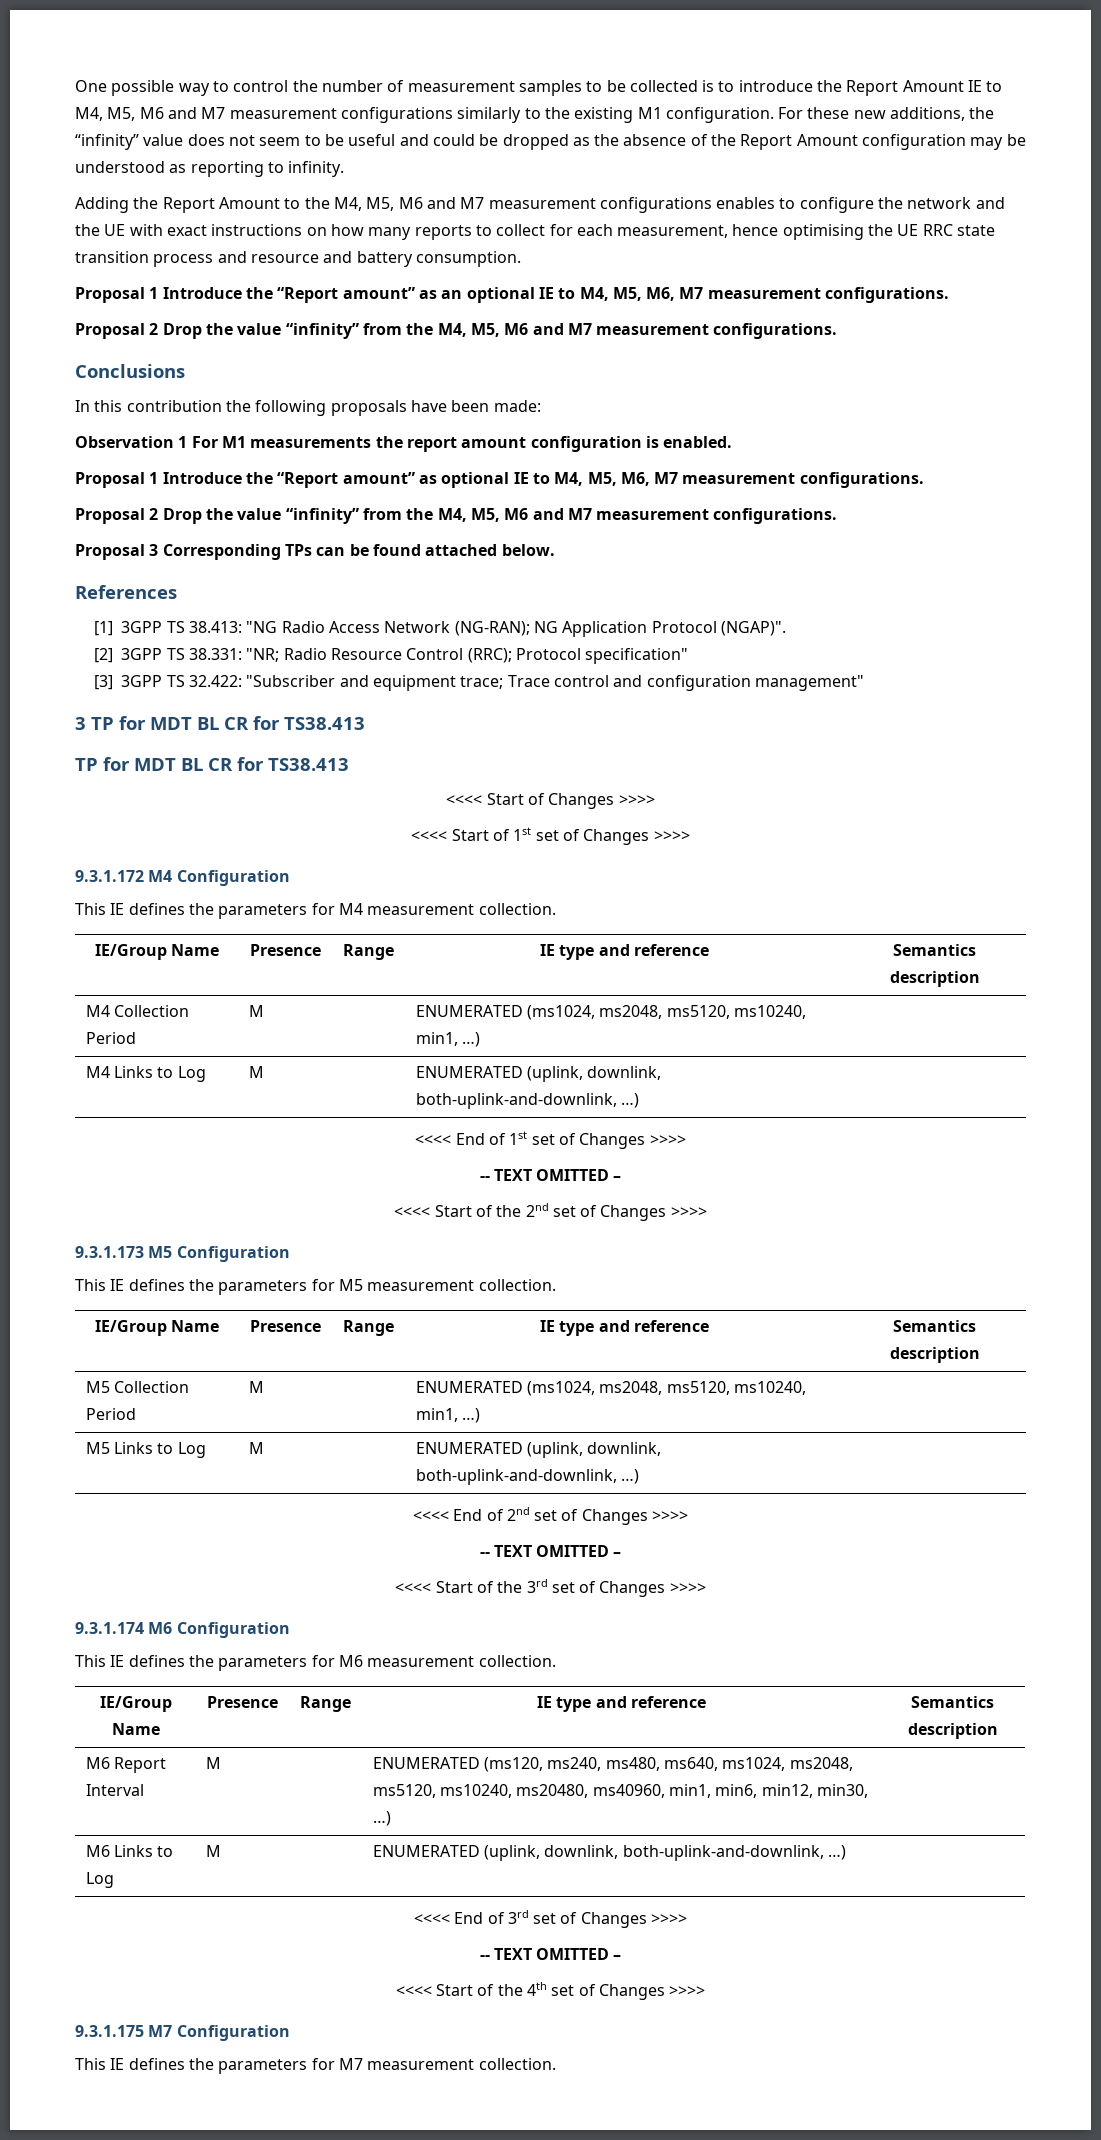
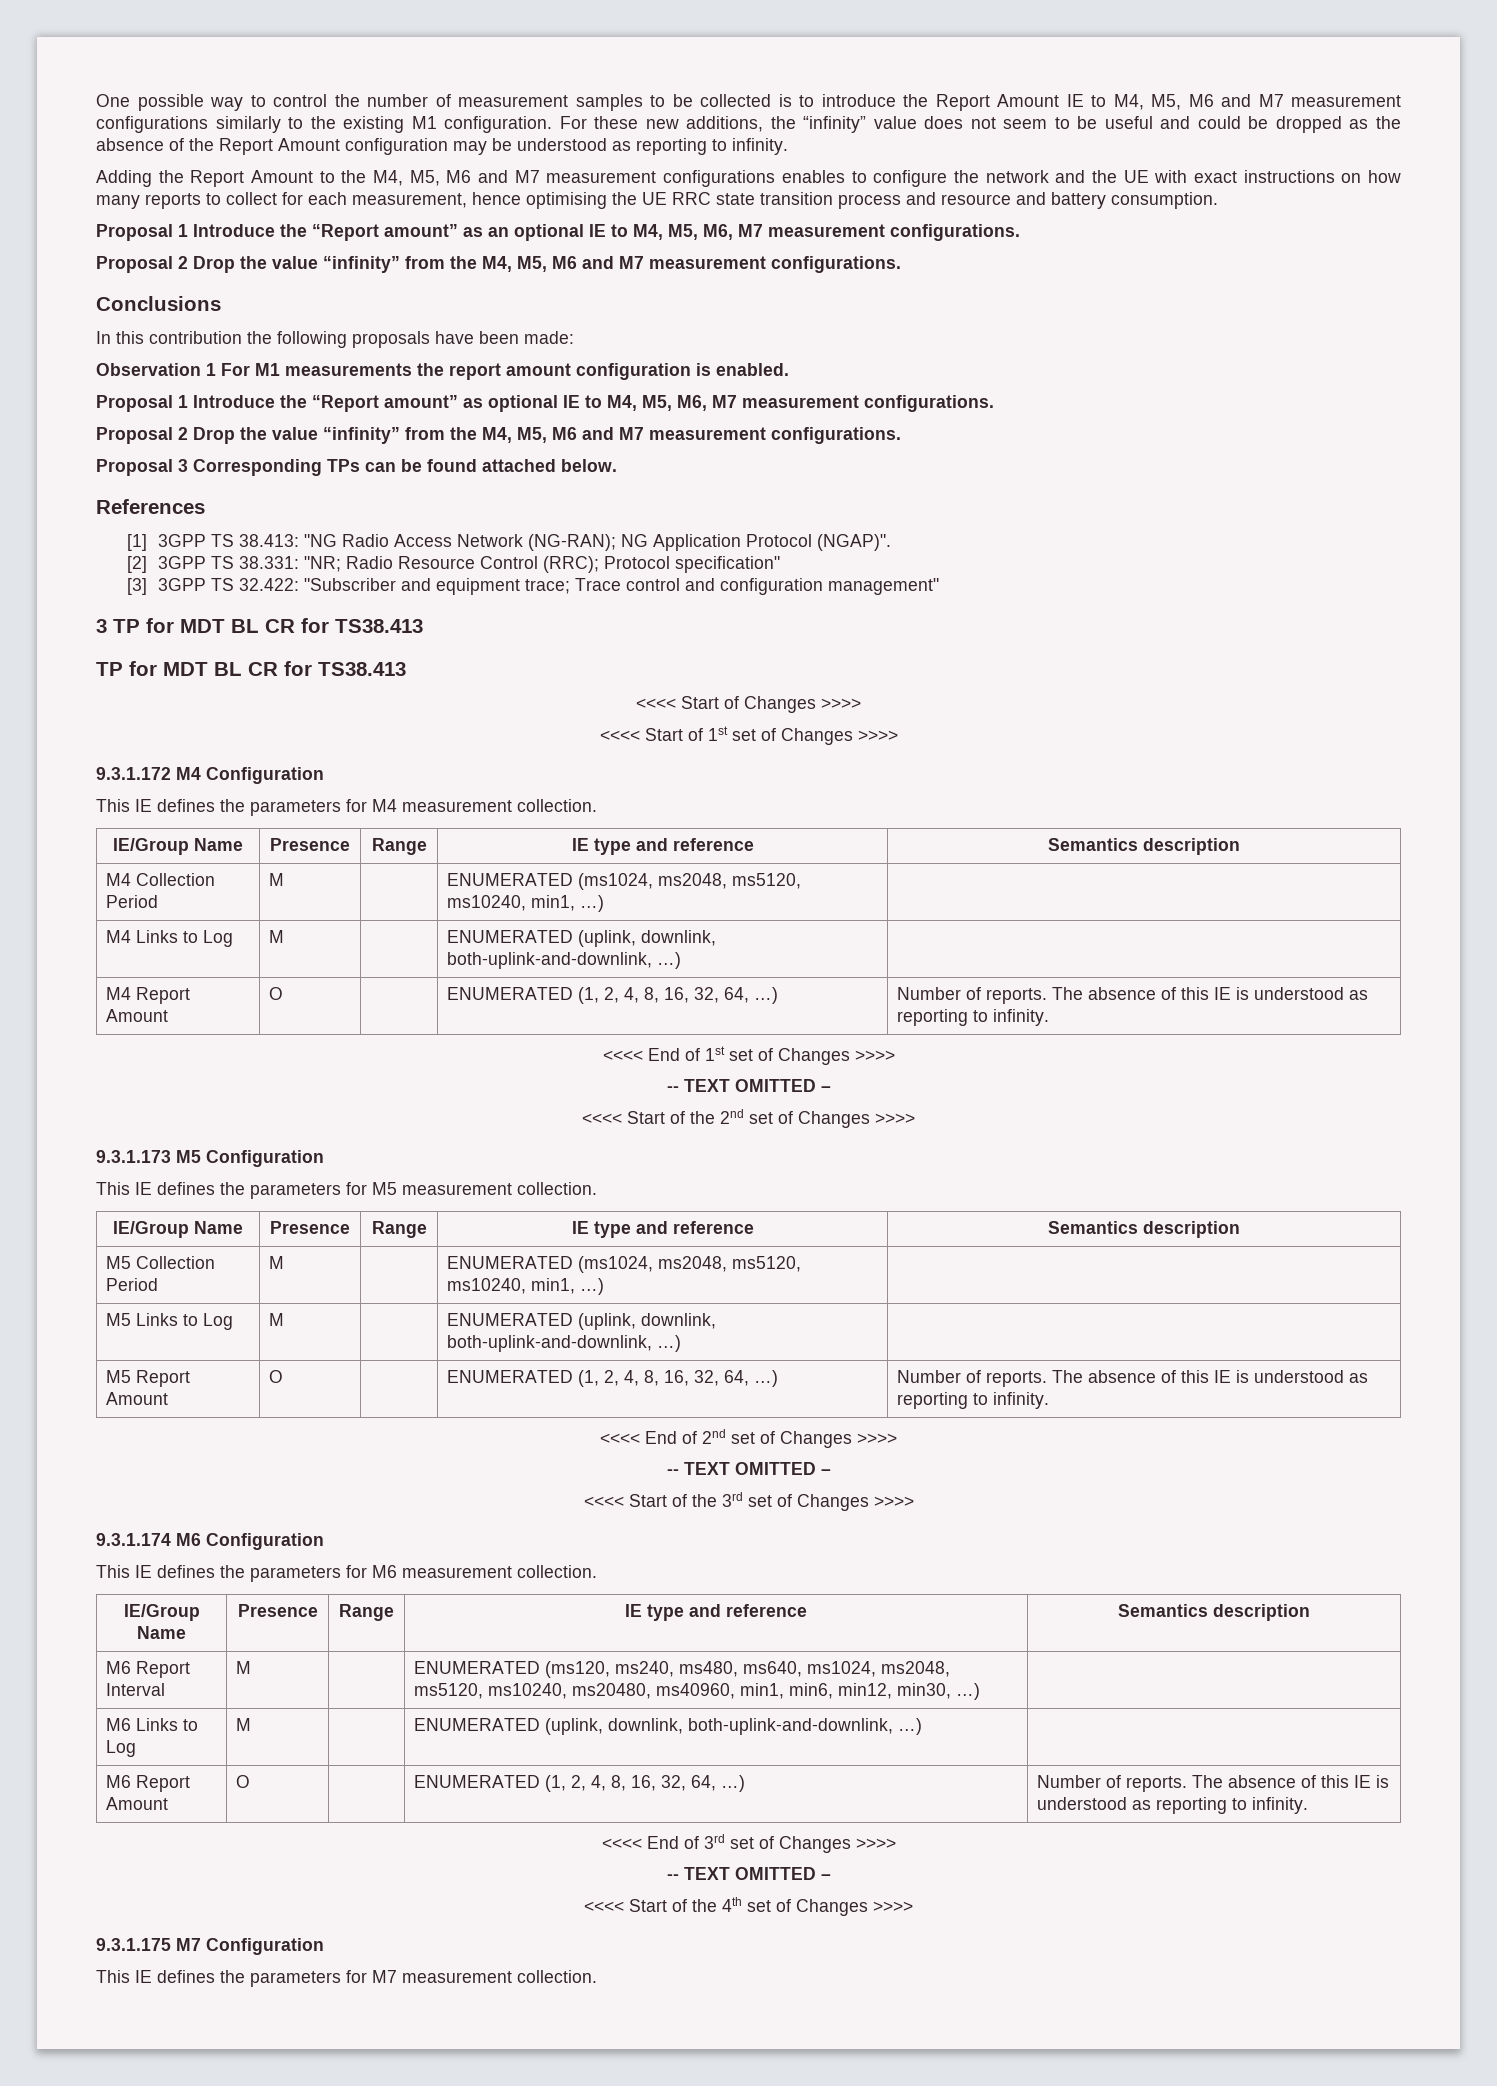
+ M4 Report Amount | O | | ENUMERATED (1, 2, 4, 8, 16, 32, 64, …) | Number of reports. The absence of this IE is understood as reporting to infinity.
+ M5 Report Amount | O | | ENUMERATED (1, 2, 4, 8, 16, 32, 64, …) | Number of reports. The absence of this IE is understood as reporting to infinity.
+ M6 Report Amount | O | | ENUMERATED (1, 2, 4, 8, 16, 32, 64, …) | Number of reports. The absence of this IE is understood as reporting to infinity.

